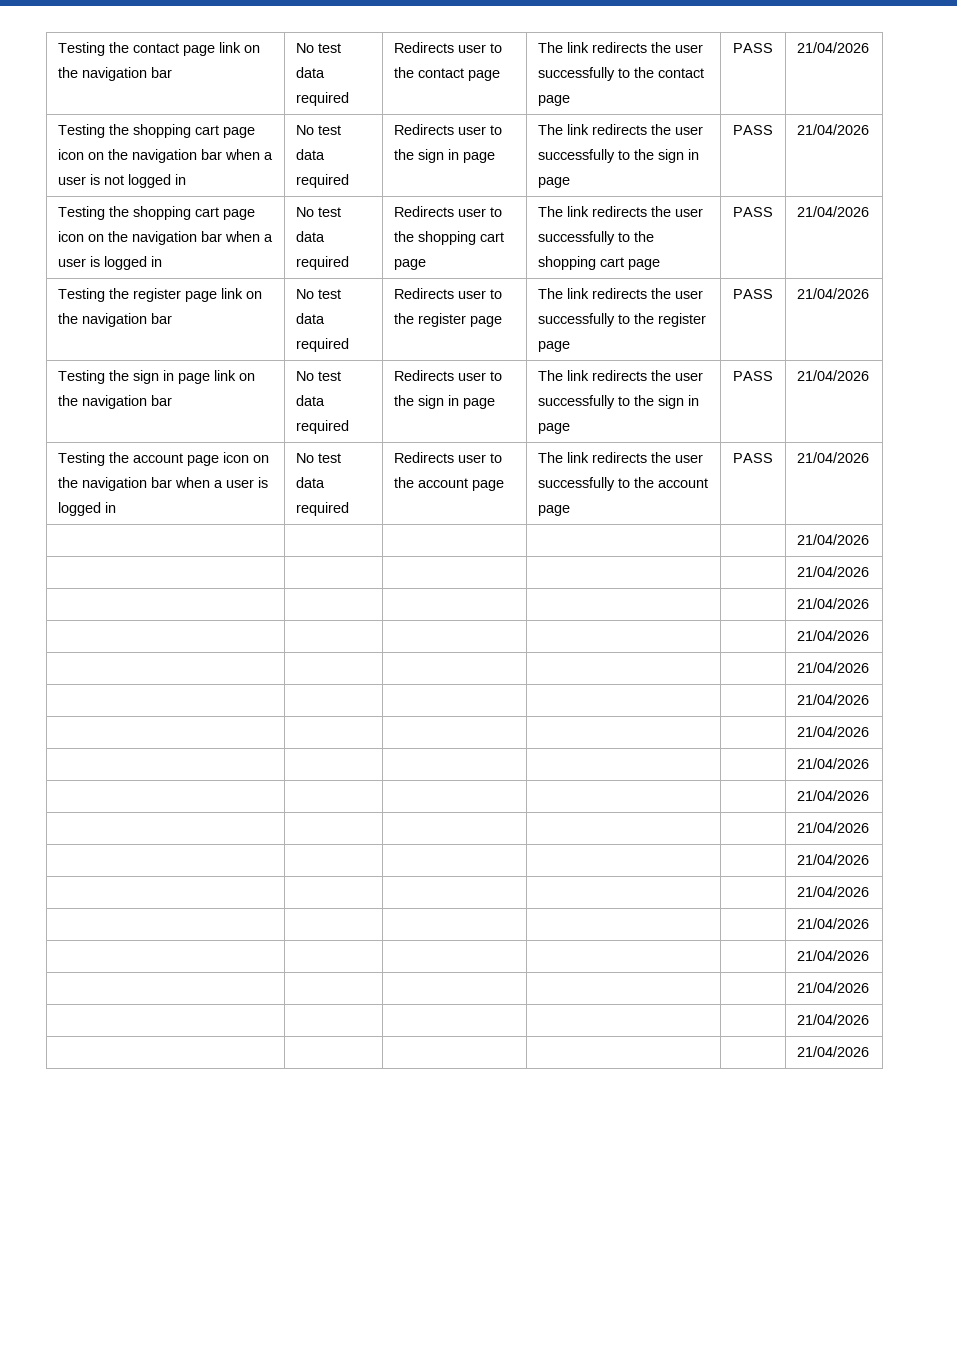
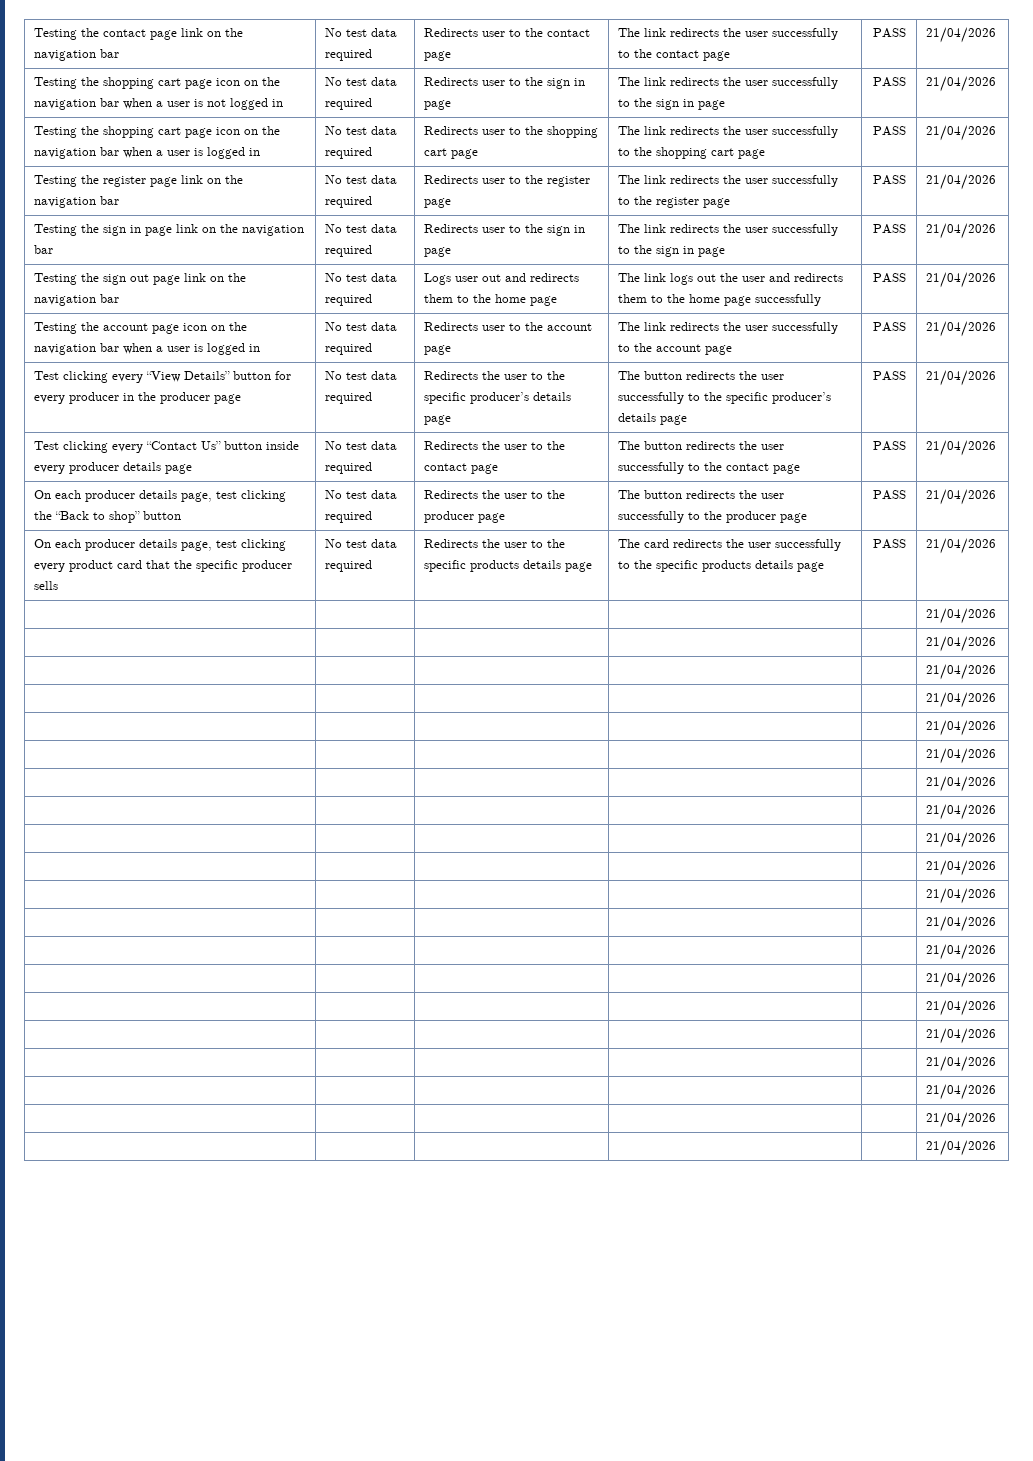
+ Testing the sign out page link on the navigation bar | No test data required | Logs user out and redirects them to the home page | The link logs out the user and redirects them to the home page successfully | PASS | 21/04/2026
+ Test clicking every “View Details” button for every producer in the producer page | No test data required | Redirects the user to the specific producer’s details page | The button redirects the user successfully to the specific producer’s details page | PASS | 21/04/2026
+ Test clicking every “Contact Us” button inside every producer details page | No test data required | Redirects the user to the contact page | The button redirects the user successfully to the contact page | PASS | 21/04/2026
+ On each producer details page, test clicking the “Back to shop” button | No test data required | Redirects the user to the producer page | The button redirects the user successfully to the producer page | PASS | 21/04/2026
+ On each producer details page, test clicking every product card that the specific producer sells | No test data required | Redirects the user to the specific products details page | The card redirects the user successfully to the specific products details page | PASS | 21/04/2026
+ | | | | | 21/04/2026
+ | | | | | 21/04/2026
+ | | | | | 21/04/2026

